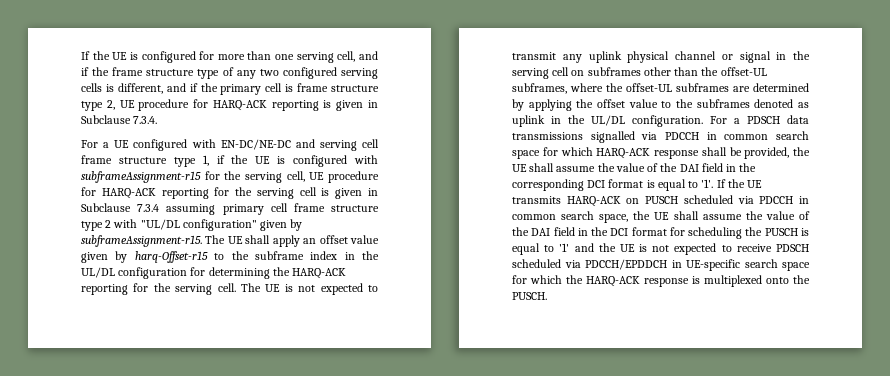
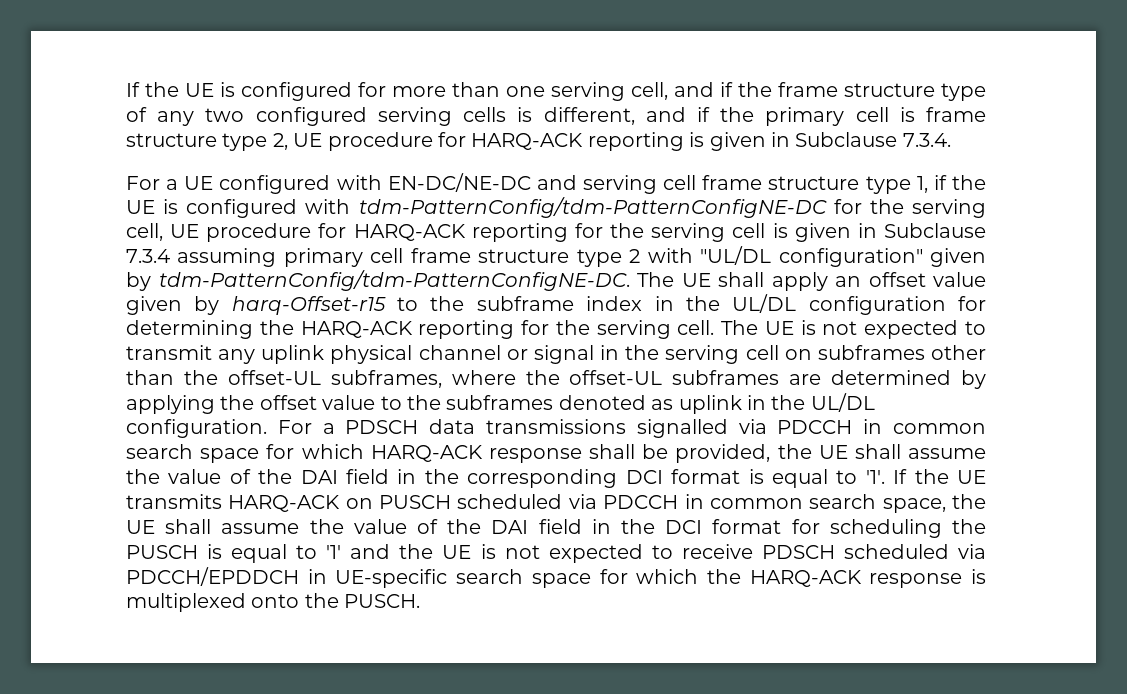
- For a UE configured with EN-DC/NE-DC and serving cell frame structure type 1, if the UE is configured with subframeAssignment-r15 for the serving cell, UE procedure for HARQ-ACK reporting for the serving cell is given in Subclause 7.3.4 assuming primary cell frame structure type 2 with "UL/DL configuration" given by subframeAssignment-r15.
+ For a UE configured with EN-DC/NE-DC and serving cell frame structure type 1, if the UE is configured with tdm-PatternConfig/tdm-PatternConfigNE-DC for the serving cell, UE procedure for HARQ-ACK reporting for the serving cell is given in Subclause 7.3.4 assuming primary cell frame structure type 2 with "UL/DL configuration" given by tdm-PatternConfig/tdm-PatternConfigNE-DC.

